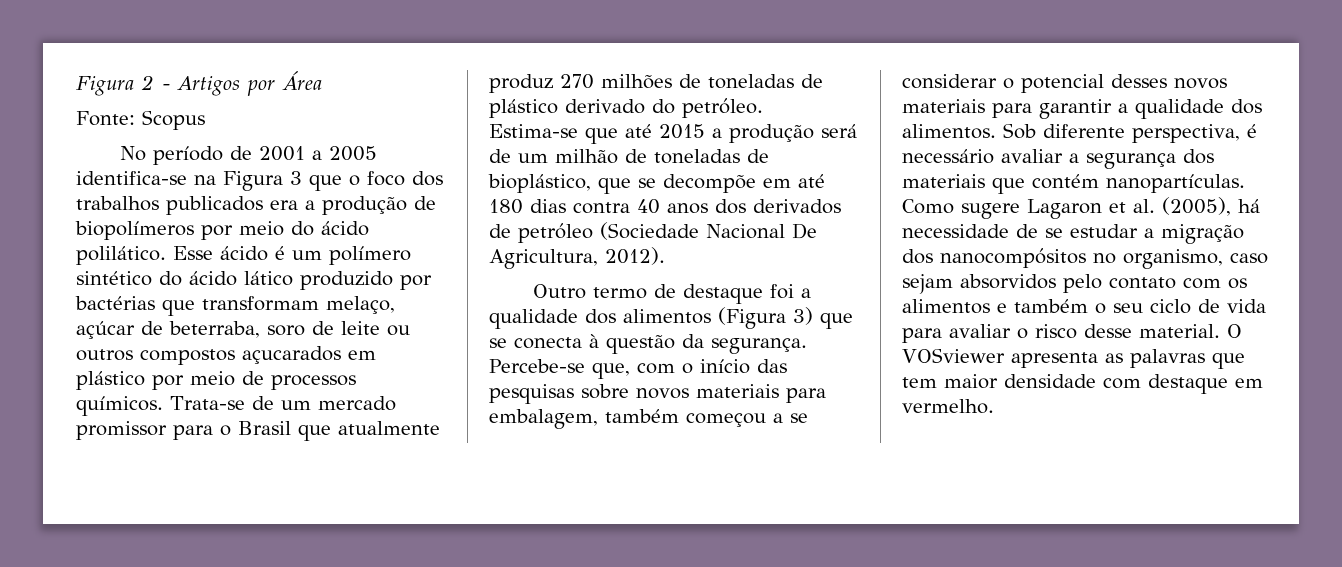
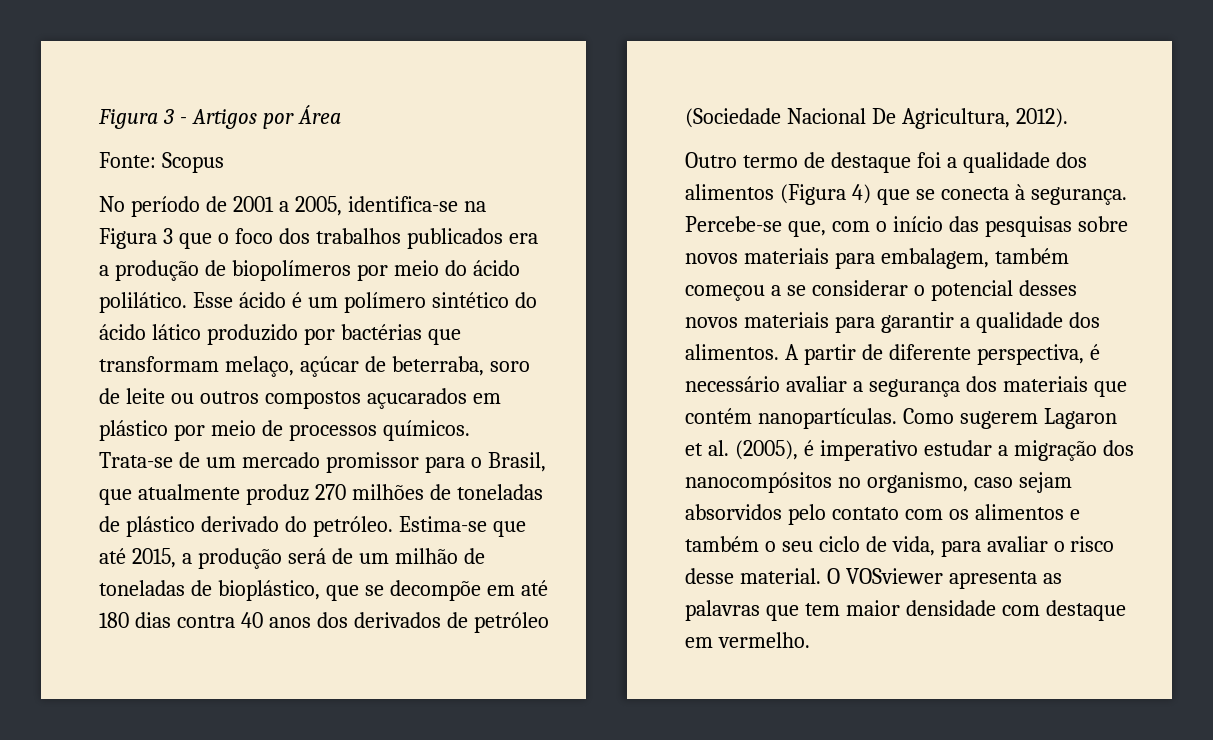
- Figura 2 - Artigos por Área
+ Figura 3 - Artigos por Área
- No período de 2001 a 2005 identifica-se na Figura 3 que o foco dos trabalhos publicados era a produção de biopolímeros por meio do ácido polilático.
+ No período de 2001 a 2005, identifica-se na Figura 3 que o foco dos trabalhos publicados era a produção de biopolímeros por meio do ácido polilático.
- Trata-se de um mercado promissor para o Brasil que atualmente produz 270 milhões de toneladas de plástico derivado do petróleo.
+ Trata-se de um mercado promissor para o Brasil, que atualmente produz 270 milhões de toneladas de plástico derivado do petróleo.
- Estima-se que até 2015 a produção será de um milhão de toneladas de bioplástico, que se decompõe em até 180 dias contra 40 anos dos derivados de petróleo (Sociedade Nacional De Agricultura, 2012).
+ Estima-se que até 2015, a produção será de um milhão de toneladas de bioplástico, que se decompõe em até 180 dias contra 40 anos dos derivados de petróleo (Sociedade Nacional De Agricultura, 2012).
- Outro termo de destaque foi a qualidade dos alimentos (Figura 3) que se conecta à questão da segurança.
+ Outro termo de destaque foi a qualidade dos alimentos (Figura 4) que se conecta à segurança.
- Sob diferente perspectiva, é necessário avaliar a segurança dos materiais que contém nanopartículas.
+ A partir de diferente perspectiva, é necessário avaliar a segurança dos materiais que contém nanopartículas.
- Como sugere Lagaron et al. (2005), há necessidade de se estudar a migração dos nanocompósitos no organismo, caso sejam absorvidos pelo contato com os alimentos e também o seu ciclo de vida para avaliar o risco desse material.
+ Como sugerem Lagaron et al. (2005), é imperativo estudar a migração dos nanocompósitos no organismo, caso sejam absorvidos pelo contato com os alimentos e também o seu ciclo de vida, para avaliar o risco desse material.

